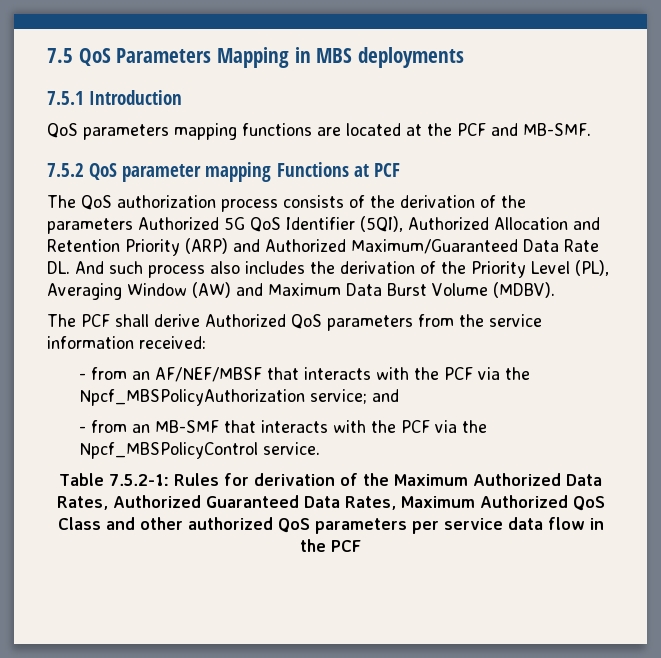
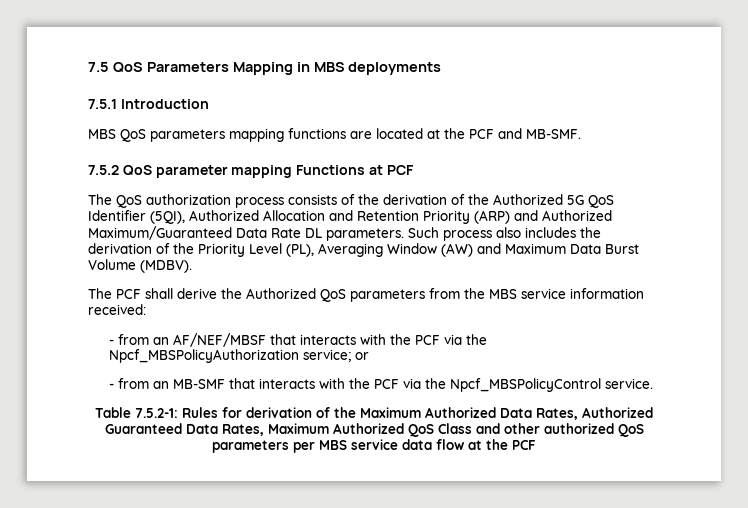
- QoS parameters mapping functions are located at the PCF and MB-SMF.
+ MBS QoS parameters mapping functions are located at the PCF and MB-SMF.
- The QoS authorization process consists of the derivation of the parameters Authorized 5G QoS Identifier (5QI), Authorized Allocation and Retention Priority (ARP) and Authorized Maximum/Guaranteed Data Rate DL. And such process also includes the derivation of the Priority Level (PL), Averaging Window (AW) and Maximum Data Burst Volume (MDBV).
+ The QoS authorization process consists of the derivation of the Authorized 5G QoS Identifier (5QI), Authorized Allocation and Retention Priority (ARP) and Authorized Maximum/Guaranteed Data Rate DL parameters. Such process also includes the derivation of the Priority Level (PL), Averaging Window (AW) and Maximum Data Burst Volume (MDBV).
- The PCF shall derive Authorized QoS parameters from the service information received:
+ The PCF shall derive the Authorized QoS parameters from the MBS service information received:
- - from an AF/NEF/MBSF that interacts with the PCF via the Npcf_MBSPolicyAuthorization service; and
+ - from an AF/NEF/MBSF that interacts with the PCF via the Npcf_MBSPolicyAuthorization service; or
- Table 7.5.2-1: Rules for derivation of the Maximum Authorized Data Rates, Authorized Guaranteed Data Rates, Maximum Authorized QoS Class and other authorized QoS parameters per service data flow in the PCF
+ Table 7.5.2-1: Rules for derivation of the Maximum Authorized Data Rates, Authorized Guaranteed Data Rates, Maximum Authorized QoS Class and other authorized QoS parameters per MBS service data flow at the PCF

